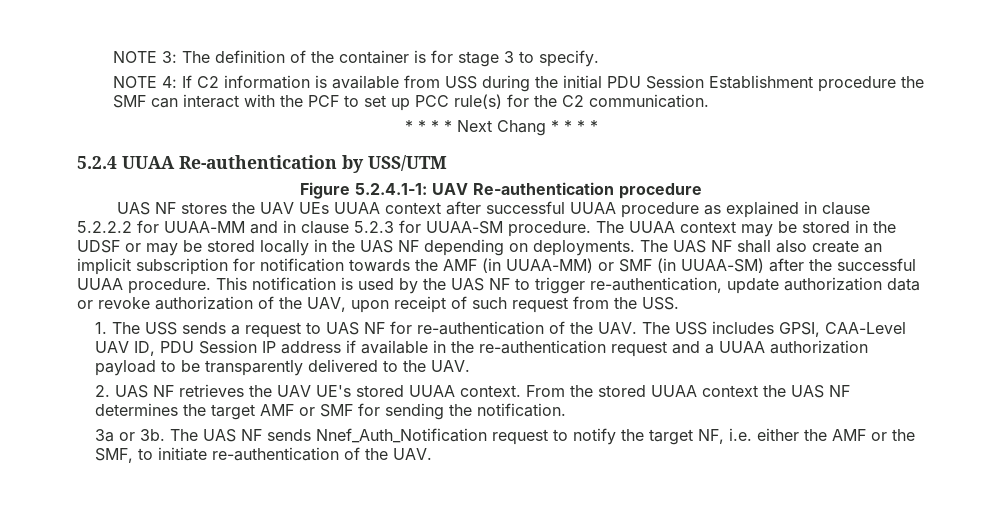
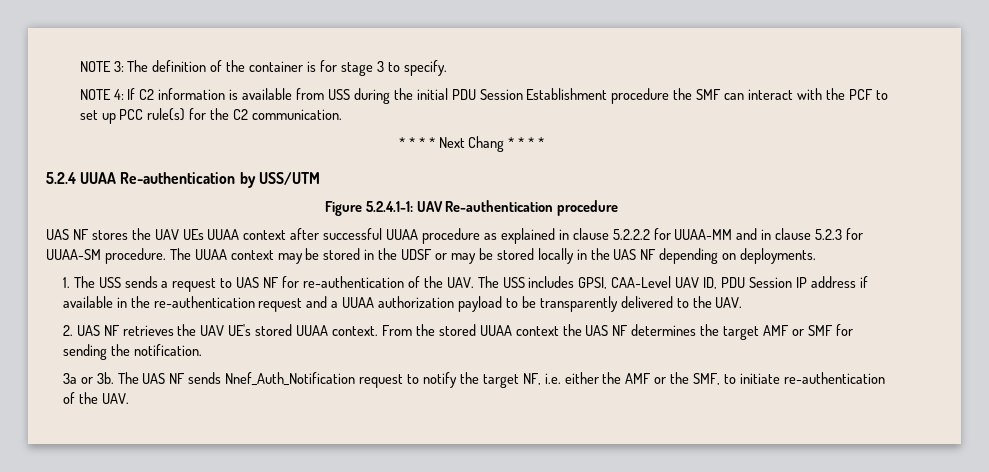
- The UAS NF shall also create an implicit subscription for notification towards the AMF (in UUAA-MM) or SMF (in UUAA-SM) after the successful UUAA procedure. This notification is used by the UAS NF to trigger re-authentication, update authorization data or revoke authorization of the UAV, upon receipt of such request from the USS.

